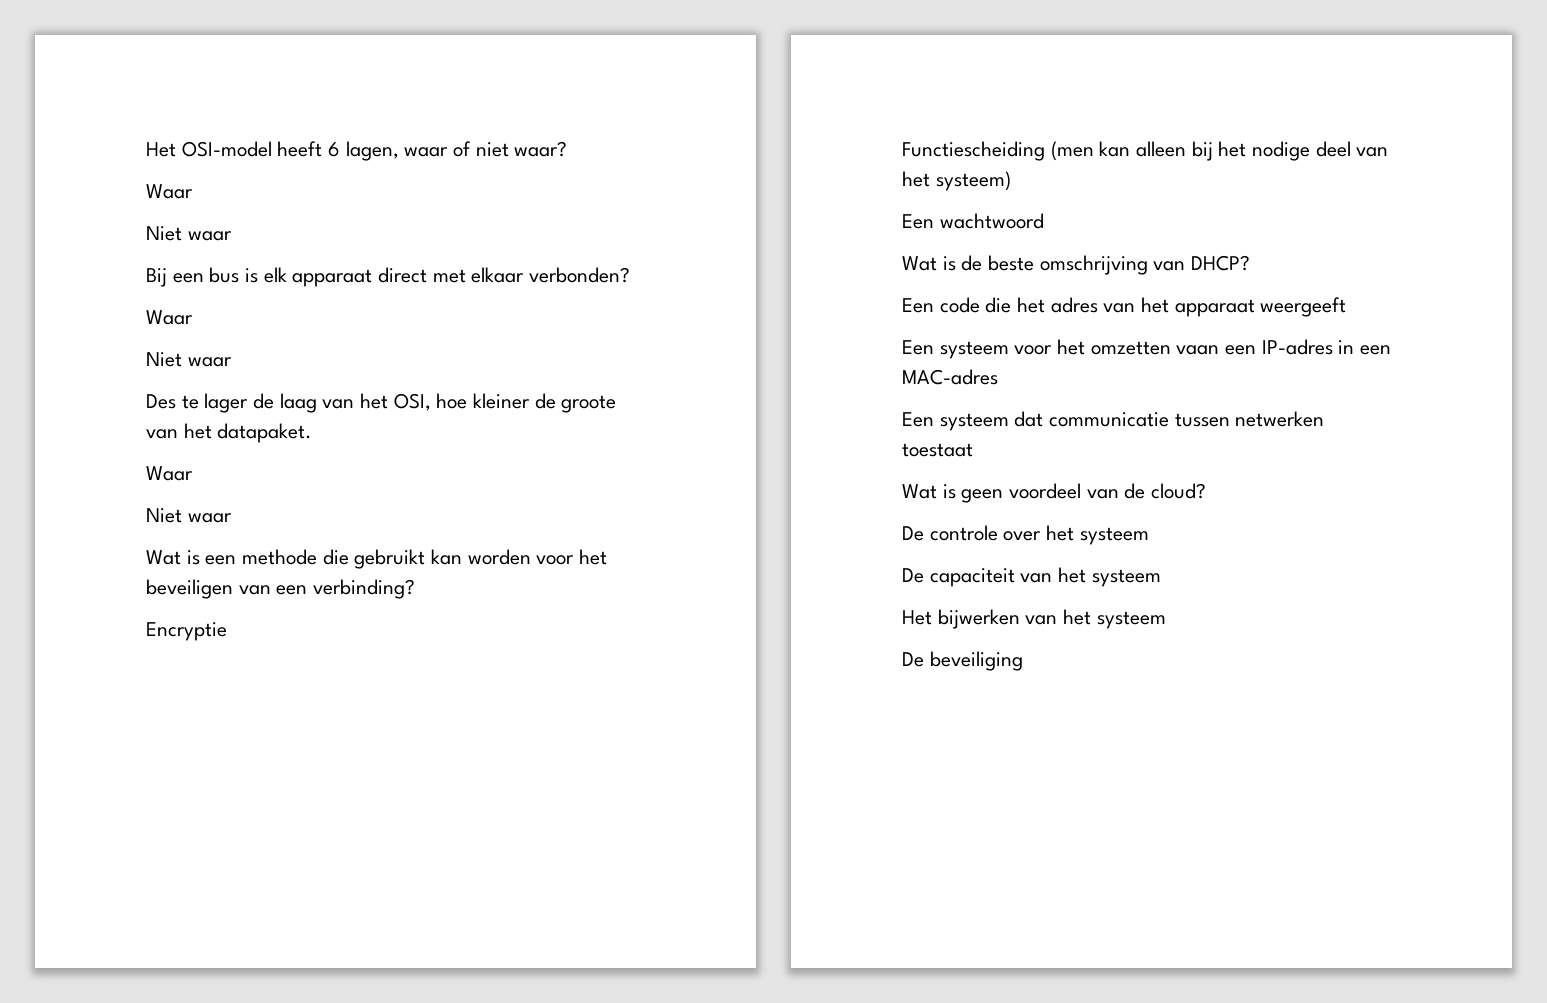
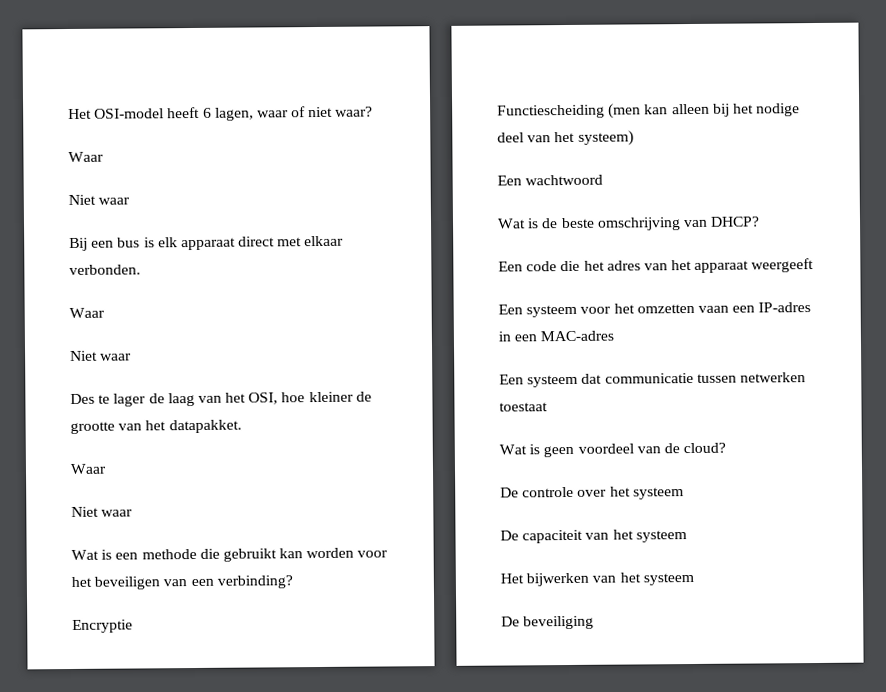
- Bij een bus is elk apparaat direct met elkaar verbonden?
+ Bij een bus is elk apparaat direct met elkaar verbonden.
- Des te lager de laag van het OSI, hoe kleiner de groote van het datapaket.
+ Des te lager de laag van het OSI, hoe kleiner de grootte van het datapakket.

